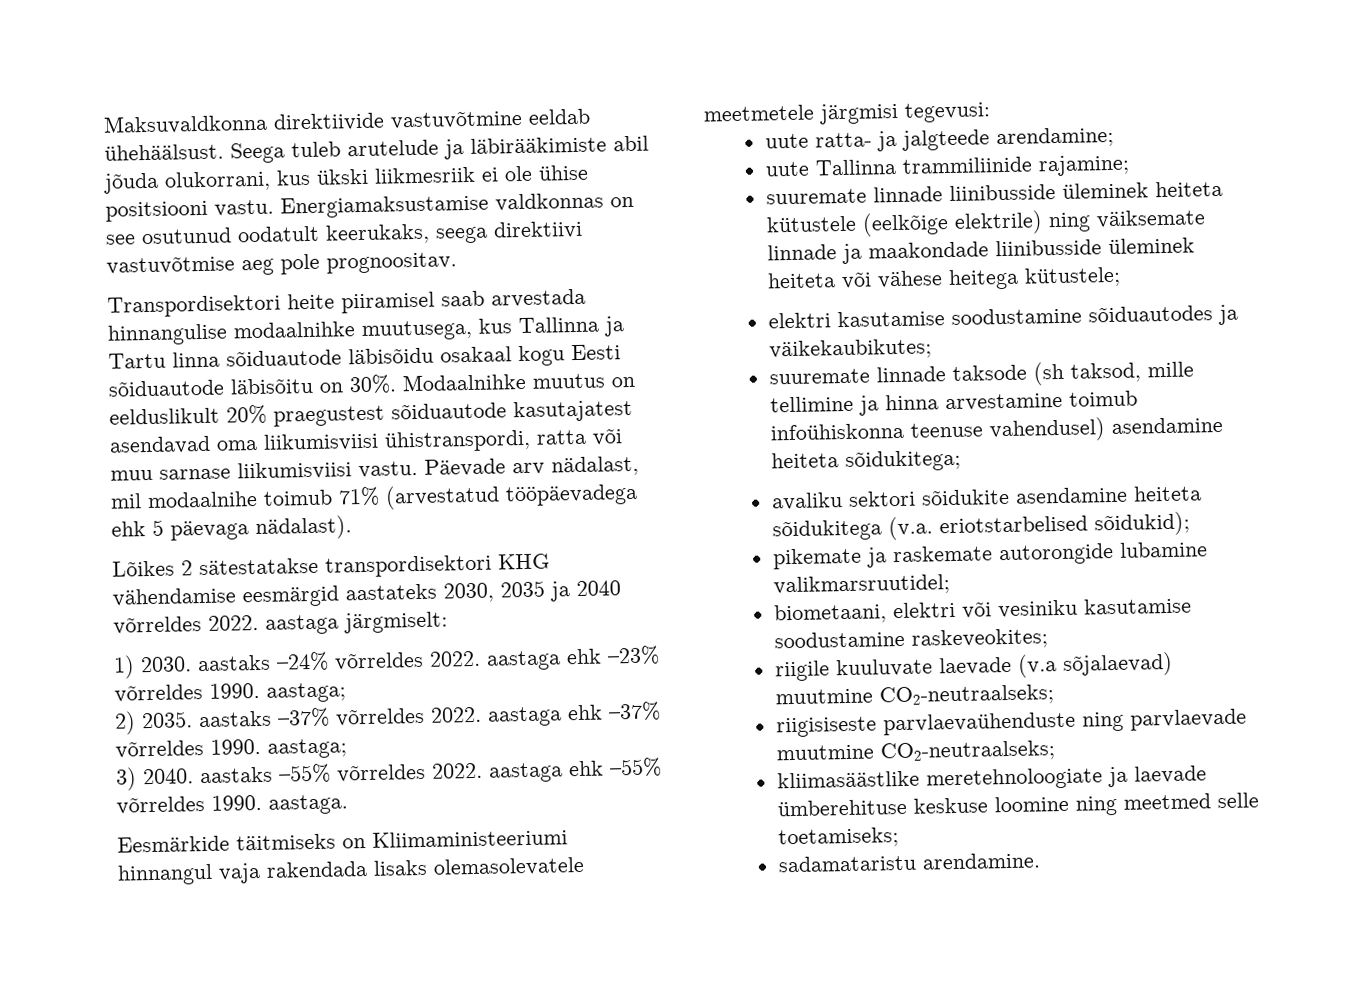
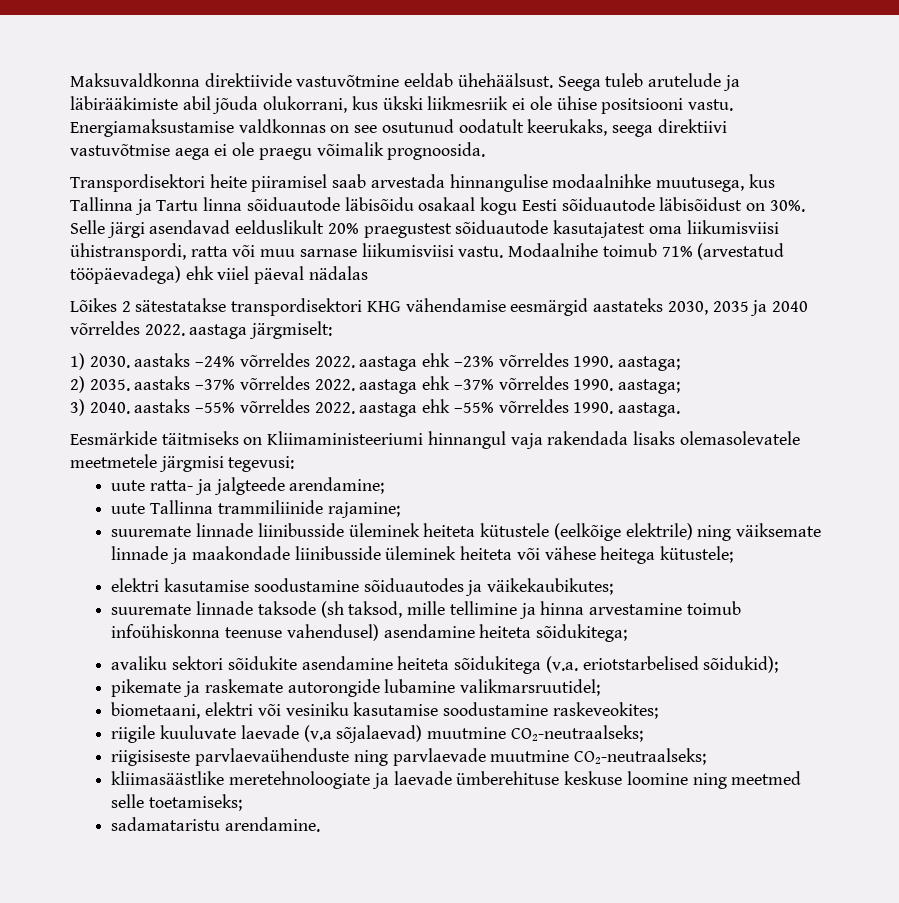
- Energiamaksustamise valdkonnas on see osutunud oodatult keerukaks, seega direktiivi vastuvõtmise aeg pole prognoositav.
+ Energiamaksustamise valdkonnas on see osutunud oodatult keerukaks, seega direktiivi vastuvõtmise aega ei ole praegu võimalik prognoosida.
- Transpordisektori heite piiramisel saab arvestada hinnangulise modaalnihke muutusega, kus Tallinna ja Tartu linna sõiduautode läbisõidu osakaal kogu Eesti sõiduautode läbisõitu on 30%.
+ Transpordisektori heite piiramisel saab arvestada hinnangulise modaalnihke muutusega, kus Tallinna ja Tartu linna sõiduautode läbisõidu osakaal kogu Eesti sõiduautode läbisõidust on 30%.
- Modaalnihke muutus on eelduslikult 20% praegustest sõiduautode kasutajatest asendavad oma liikumisviisi ühistranspordi, ratta või muu sarnase liikumisviisi vastu.
+ Selle järgi asendavad eelduslikult 20% praegustest sõiduautode kasutajatest oma liikumisviisi ühistranspordi, ratta või muu sarnase liikumisviisi vastu.
- Päevade arv nädalast, mil modaalnihe toimub 71% (arvestatud tööpäevadega ehk 5 päevaga nädalast).
+ Modaalnihe toimub 71% (arvestatud tööpäevadega) ehk viiel päeval nädalas

